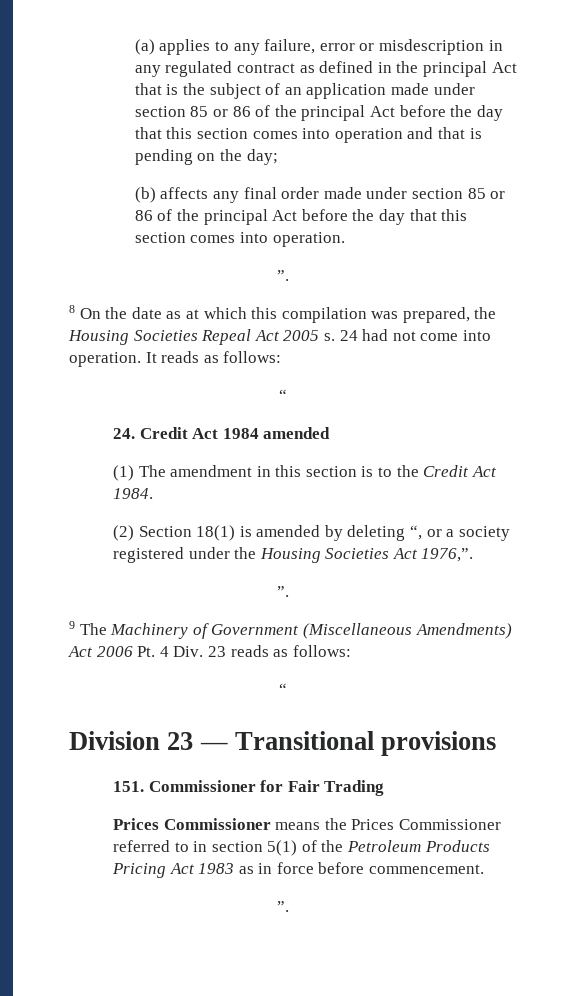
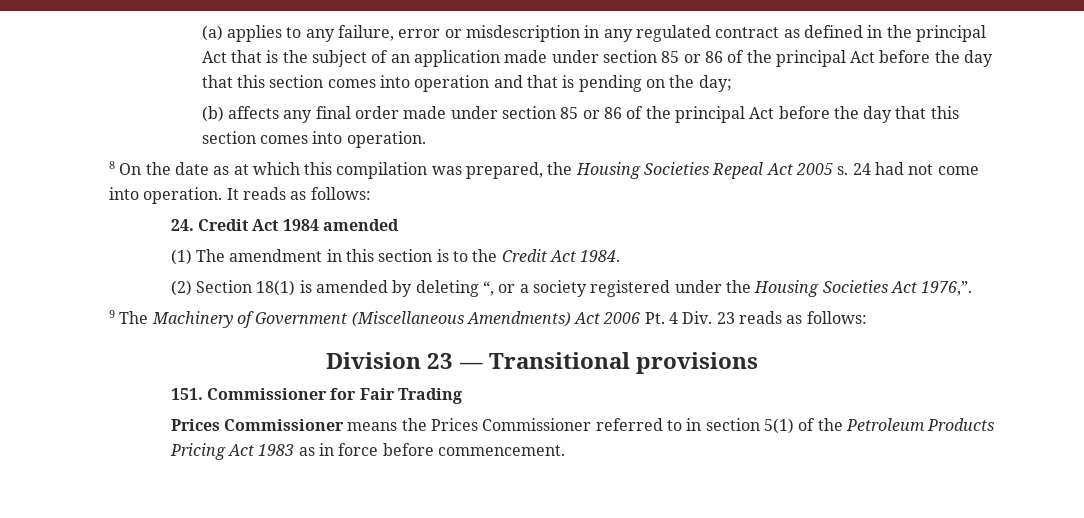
  (b) affects any final order made under section 85 or 86 of the principal Act before the day that this section comes into operation.
- ”.
  It reads as follows:
- “
  (2) Section 18(1) is amended by deleting “, or a society registered under the Housing Societies Act 1976,”.
- ”.
  9 The Machinery of Government (Miscellaneous Amendments) Act 2006 Pt. 4 Div. 23 reads as follows:
- “
  Prices Commissioner means the Prices Commissioner referred to in section 5(1) of the Petroleum Products Pricing Act 1983 as in force before commencement.
- ”.

